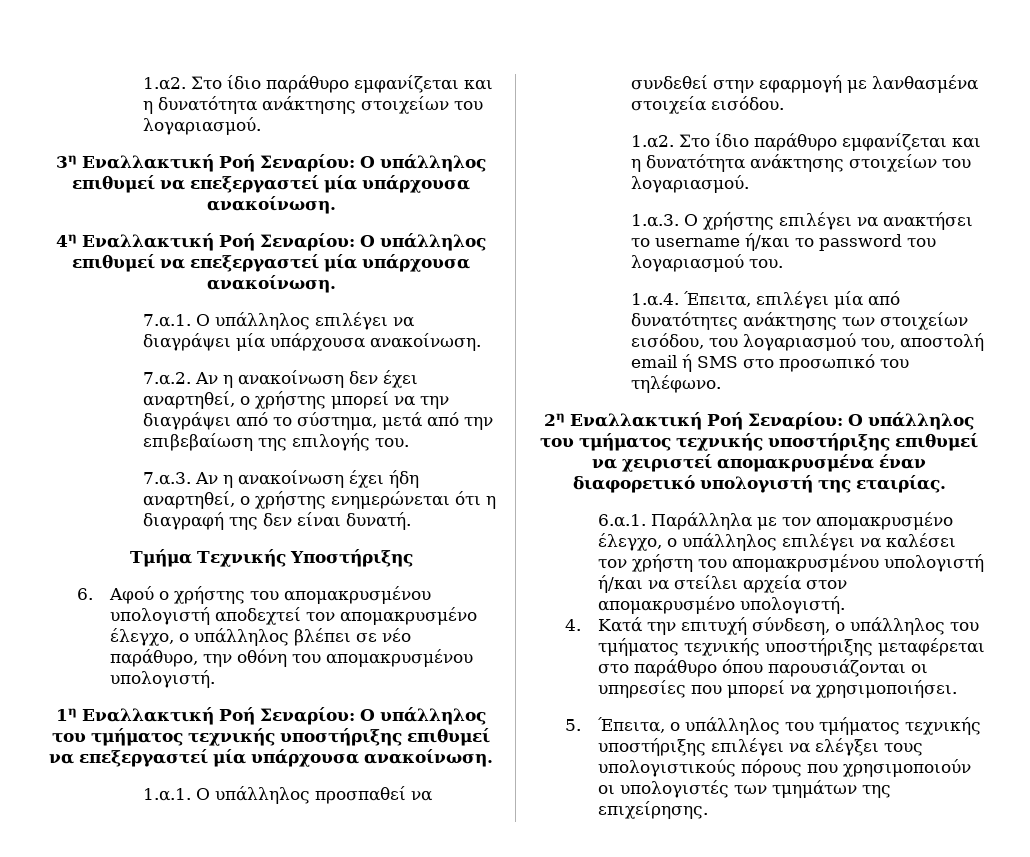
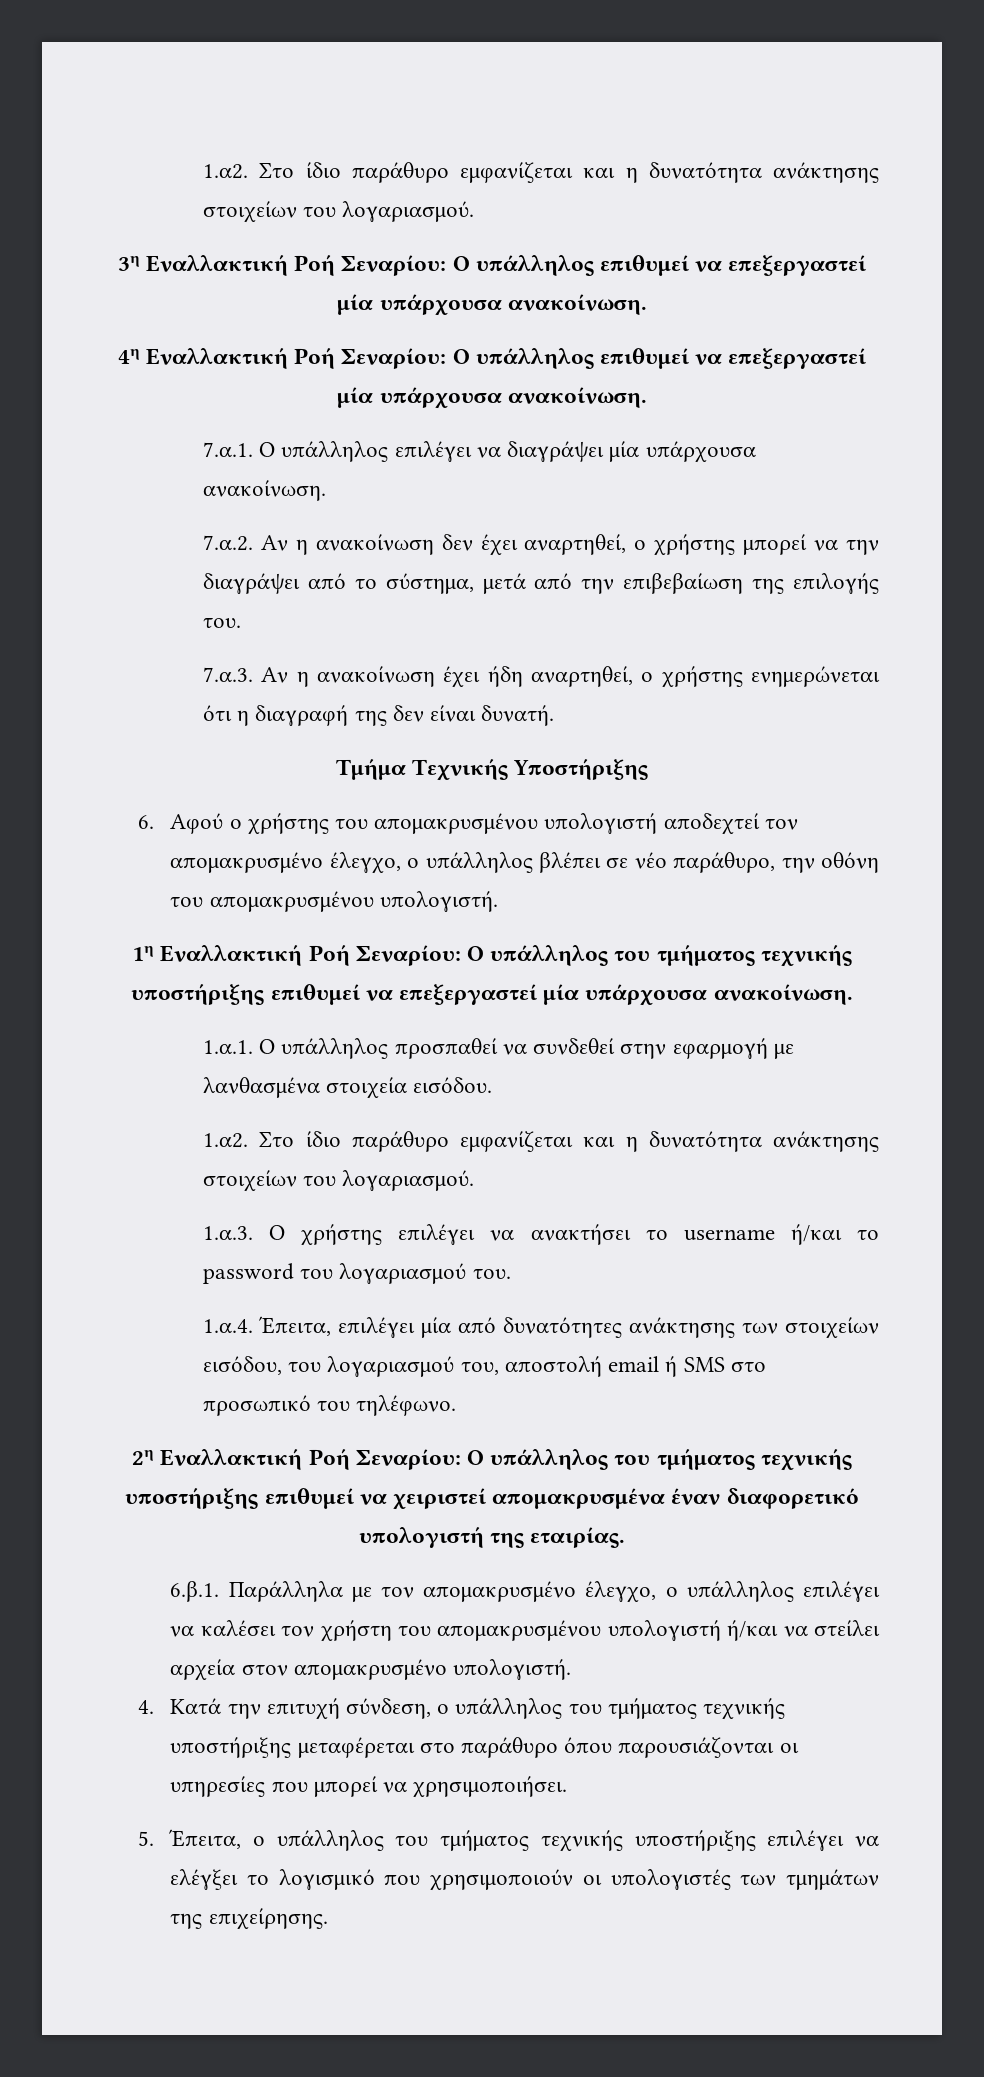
- 6.α.1. Παράλληλα με τον απομακρυσμένο έλεγχο, ο υπάλληλος επιλέγει να καλέσει τον χρήστη του απομακρυσμένου υπολογιστή ή/και να στείλει αρχεία στον απομακρυσμένο υπολογιστή.
+ 6.β.1. Παράλληλα με τον απομακρυσμένο έλεγχο, ο υπάλληλος επιλέγει να καλέσει τον χρήστη του απομακρυσμένου υπολογιστή ή/και να στείλει αρχεία στον απομακρυσμένο υπολογιστή.
- 5. Έπειτα, ο υπάλληλος του τμήματος τεχνικής υποστήριξης επιλέγει να ελέγξει τους υπολογιστικούς πόρους που χρησιμοποιούν οι υπολογιστές των τμημάτων της επιχείρησης.
+ 5. Έπειτα, ο υπάλληλος του τμήματος τεχνικής υποστήριξης επιλέγει να ελέγξει το λογισμικό που χρησιμοποιούν οι υπολογιστές των τμημάτων της επιχείρησης.

